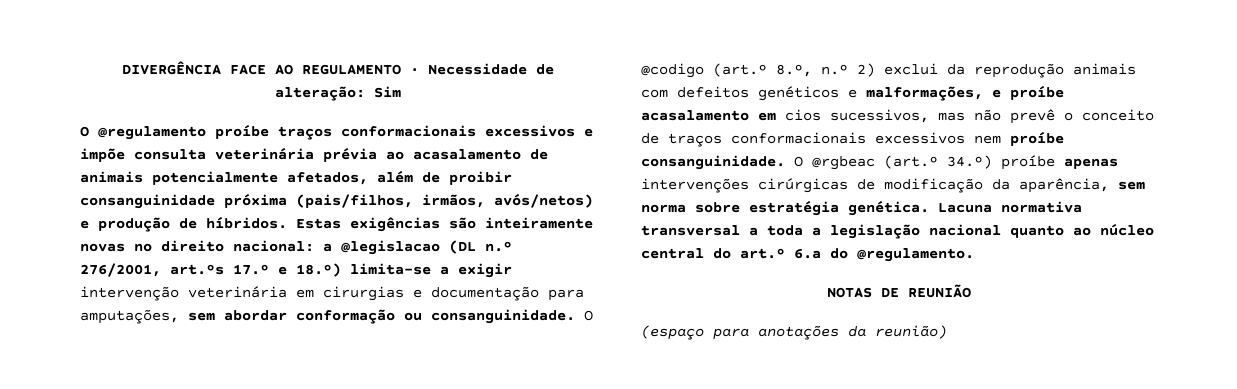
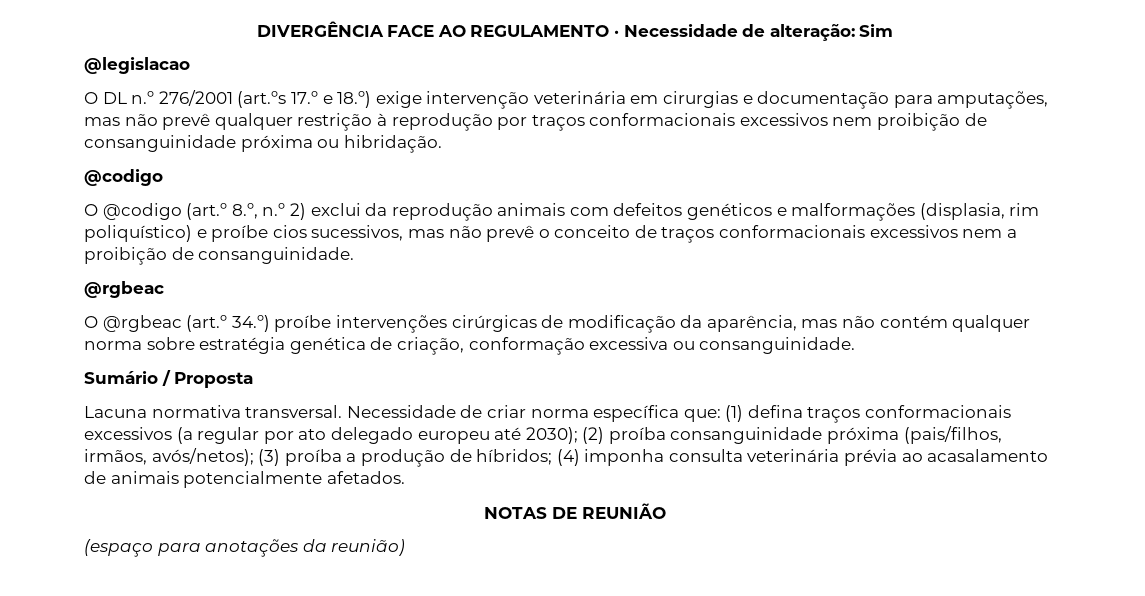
- O @regulamento proíbe traços conformacionais excessivos e impõe consulta veterinária prévia ao acasalamento de animais potencialmente afetados, além de proibir consanguinidade próxima (pais/filhos, irmãos, avós/netos) e produção de híbridos. Estas exigências são inteiramente novas no direito nacional: a @legislacao (DL n.º 276/2001, art.ºs 17.º e 18.º) limita-se a exigir intervenção veterinária em cirurgias e documentação para amputações, sem abordar conformação ou consanguinidade. O @codigo (art.º 8.º, n.º 2) exclui da reprodução animais com defeitos genéticos e malformações, e proíbe acasalamento em cios sucessivos, mas não prevê o conceito de traços conformacionais excessivos nem proíbe consanguinidade. O @rgbeac (art.º 34.º) proíbe apenas intervenções cirúrgicas de modificação da aparência, sem norma sobre estratégia genética. Lacuna normativa transversal a toda a legislação nacional quanto ao núcleo central do art.º 6.a do @regulamento.
+ @legislacao
+ O DL n.º 276/2001 (art.ºs 17.º e 18.º) exige intervenção veterinária em cirurgias e documentação para amputações, mas não prevê qualquer restrição à reprodução por traços conformacionais excessivos nem proibição de consanguinidade próxima ou hibridação.
+ @codigo
+ O @codigo (art.º 8.º, n.º 2) exclui da reprodução animais com defeitos genéticos e malformações (displasia, rim poliquístico) e proíbe cios sucessivos, mas não prevê o conceito de traços conformacionais excessivos nem a proibição de consanguinidade.
+ @rgbeac
+ O @rgbeac (art.º 34.º) proíbe intervenções cirúrgicas de modificação da aparência, mas não contém qualquer norma sobre estratégia genética de criação, conformação excessiva ou consanguinidade.
+ Sumário / Proposta
+ Lacuna normativa transversal. Necessidade de criar norma específica que: (1) defina traços conformacionais excessivos (a regular por ato delegado europeu até 2030); (2) proíba consanguinidade próxima (pais/filhos, irmãos, avós/netos); (3) proíba a produção de híbridos; (4) imponha consulta veterinária prévia ao acasalamento de animais potencialmente afetados.

